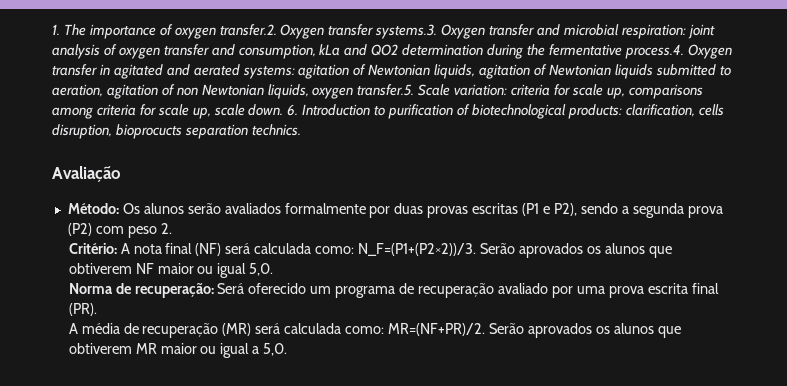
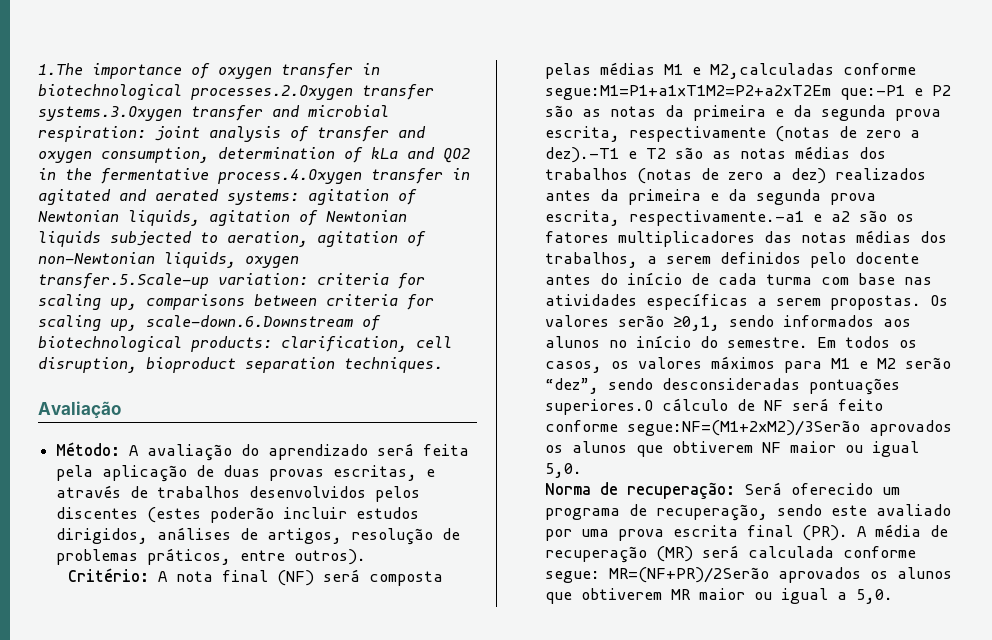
- 1. The importance of oxygen transfer.2. Oxygen transfer systems.3. Oxygen transfer and microbial respiration: joint analysis of oxygen transfer and consumption, kLa and QO2 determination during the fermentative process.4. Oxygen transfer in agitated and aerated systems: agitation of Newtonian liquids, agitation of Newtonian liquids submitted to aeration, agitation of non Newtonian liquids, oxygen transfer.5. Scale variation: criteria for scale up, comparisons among criteria for scale up, scale down. 6. Introduction to purification of biotechnological products: clarification, cells disruption, bioprocucts separation technics.
+ 1.The importance of oxygen transfer in biotechnological processes.2.Oxygen transfer systems.3.Oxygen transfer and microbial respiration: joint analysis of transfer and oxygen consumption, determination of kLa and QO2 in the fermentative process.4.Oxygen transfer in agitated and aerated systems: agitation of Newtonian liquids, agitation of Newtonian liquids subjected to aeration, agitation of non-Newtonian liquids, oxygen transfer.5.Scale-up variation: criteria for scaling up, comparisons between criteria for scaling up, scale-down.6.Downstream of biotechnological products: clarification, cell disruption, bioproduct separation techniques.
  Avaliação
- Método: Os alunos serão avaliados formalmente por duas provas escritas (P1 e P2), sendo a segunda prova (P2) com peso 2.
+ Método: A avaliação do aprendizado será feita pela aplicação de duas provas escritas, e através de trabalhos desenvolvidos pelos discentes (estes poderão incluir estudos dirigidos, análises de artigos, resolução de problemas práticos, entre outros).
- Critério: A nota final (NF) será calculada como: N_F=(P1+(P2×2))/3. Serão aprovados os alunos que obtiverem NF maior ou igual 5,0.
+ Critério: A nota final (NF) será composta pelas médias M1 e M2,calculadas conforme segue:M1=P1+a1×T1M2=P2+a2×T2Em que:-P1 e P2 são as notas da primeira e da segunda prova escrita, respectivamente (notas de zero a dez).-T1 e T2 são as notas médias dos trabalhos (notas de zero a dez) realizados antes da primeira e da segunda prova escrita, respectivamente.-a1 e a2 são os fatores multiplicadores das notas médias dos trabalhos, a serem definidos pelo docente antes do início de cada turma com base nas atividades específicas a serem propostas. Os valores serão ≥0,1, sendo informados aos alunos no início do semestre. Em todos os casos, os valores máximos para M1 e M2 serão “dez”, sendo desconsideradas pontuações superiores.O cálculo de NF será feito conforme segue:NF=(M1+2×M2)/3Serão aprovados os alunos que obtiverem NF maior ou igual 5,0.
- Norma de recuperação: Será oferecido um programa de recuperação avaliado por uma prova escrita final (PR).
- A média de recuperação (MR) será calculada como: MR=(NF+PR)/2. Serão aprovados os alunos que obtiverem MR maior ou igual a 5,0.
+ Norma de recuperação: Será oferecido um programa de recuperação, sendo este avaliado por uma prova escrita final (PR). A média de recuperação (MR) será calculada conforme segue: MR=(NF+PR)/2Serão aprovados os alunos que obtiverem MR maior ou igual a 5,0.

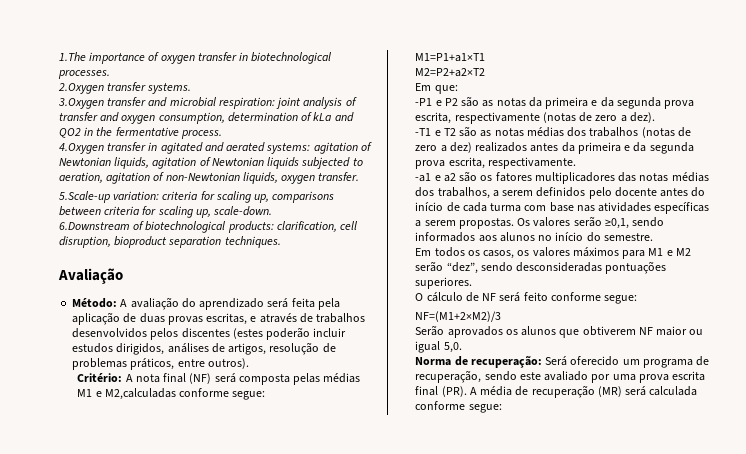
- 1.The importance of oxygen transfer in biotechnological processes.2.Oxygen transfer systems.3.Oxygen transfer and microbial respiration:
+ 1.The importance of oxygen transfer in biotechnological processes.
+ 2.Oxygen transfer systems.
+ 3.Oxygen transfer and microbial respiration:
- joint analysis of transfer and oxygen consumption, determination of kLa and QO2 in the fermentative process.4.Oxygen transfer in agitated and aerated systems:
+ joint analysis of transfer and oxygen consumption, determination of kLa and QO2 in the fermentative process.
+ 4.Oxygen transfer in agitated and aerated systems:
- agitation of Newtonian liquids, agitation of Newtonian liquids subjected to aeration, agitation of non-Newtonian liquids, oxygen transfer.5.Scale-up variation:
+ agitation of Newtonian liquids, agitation of Newtonian liquids subjected to aeration, agitation of non-Newtonian liquids, oxygen transfer.
+ 5.Scale-up variation:
- criteria for scaling up, comparisons between criteria for scaling up, scale-down.6.Downstream of biotechnological products:
+ criteria for scaling up, comparisons between criteria for scaling up, scale-down.
+ 6.Downstream of biotechnological products:
- A nota final (NF) será composta pelas médias M1 e M2,calculadas conforme segue:M1=P1+a1×T1M2=P2+a2×T2Em que:-P1 e P2 são as notas da primeira e da segunda prova escrita, respectivamente (notas de zero a dez).-T1 e T2 são as notas médias dos trabalhos (notas de zero a dez) realizados antes da primeira e da segunda prova escrita, respectivamente.-a1 e a2 são os fatores multiplicadores das notas médias dos trabalhos, a serem definidos pelo docente antes do início de cada turma com base nas atividades específicas a serem propostas.
+ A nota final (NF) será composta pelas médias M1 e M2,calculadas conforme segue:
+ M1=P1+a1×T1
+ M2=P2+a2×T2
+ Em que:
+ -P1 e P2 são as notas da primeira e da segunda prova escrita, respectivamente (notas de zero a dez).
+ -T1 e T2 são as notas médias dos trabalhos (notas de zero a dez) realizados antes da primeira e da segunda prova escrita, respectivamente.
+ -a1 e a2 são os fatores multiplicadores das notas médias dos trabalhos, a serem definidos pelo docente antes do início de cada turma com base nas atividades específicas a serem propostas.
- Os valores serão ≥0,1, sendo informados aos alunos no início do semestre. Em todos os casos, os valores máximos para M1 e M2 serão “dez”, sendo desconsideradas pontuações superiores.O cálculo de NF será feito conforme segue:NF=(M1+2×M2)/3Serão aprovados os alunos que obtiverem NF maior ou igual 5,0.
+ Os valores serão ≥0,1, sendo informados aos alunos no início do semestre.
+ Em todos os casos, os valores máximos para M1 e M2 serão “dez”, sendo desconsideradas pontuações superiores.
+ O cálculo de NF será feito conforme segue:
+ NF=(M1+2×M2)/3
+ Serão aprovados os alunos que obtiverem NF maior ou igual 5,0.
- Norma de recuperação: Será oferecido um programa de recuperação, sendo este avaliado por uma prova escrita final (PR). A média de recuperação (MR) será calculada conforme segue: MR=(NF+PR)/2Serão aprovados os alunos que obtiverem MR maior ou igual a 5,0.
+ Norma de recuperação: Será oferecido um programa de recuperação, sendo este avaliado por uma prova escrita final (PR). A média de recuperação (MR) será calculada conforme segue:

